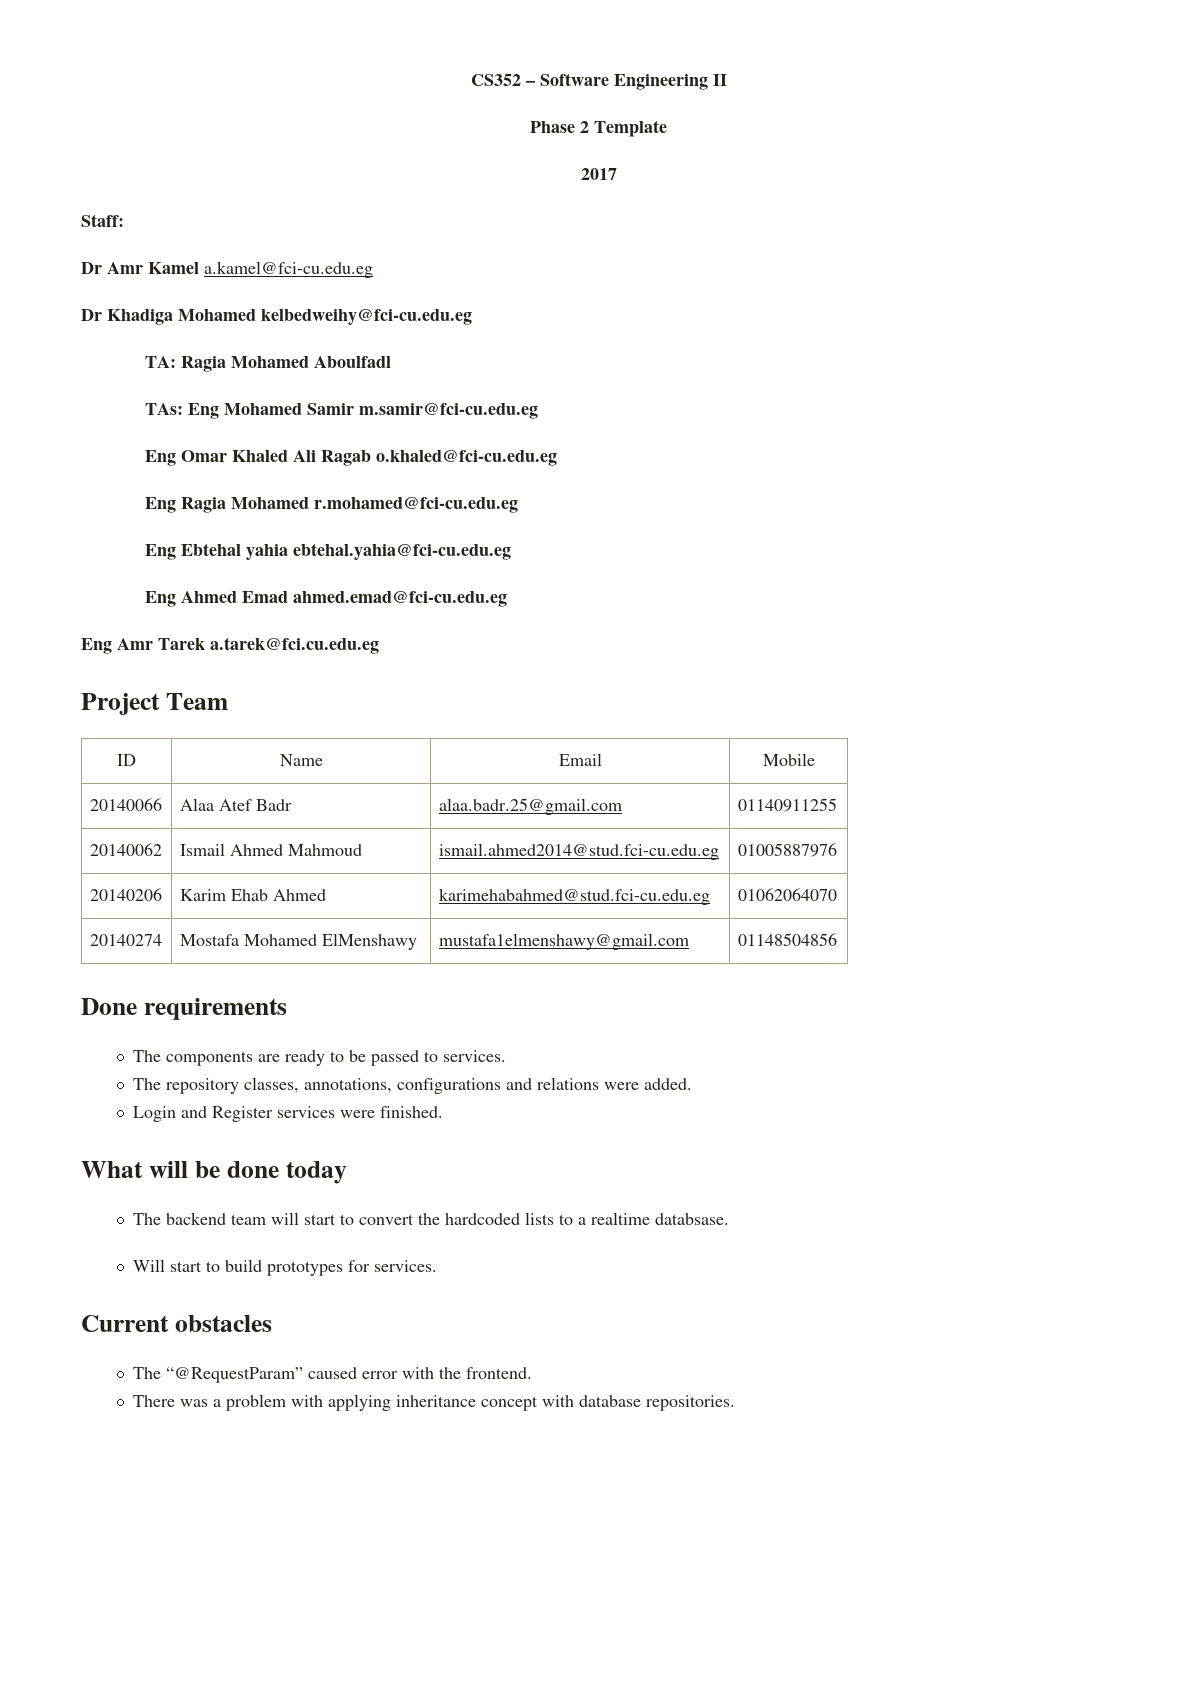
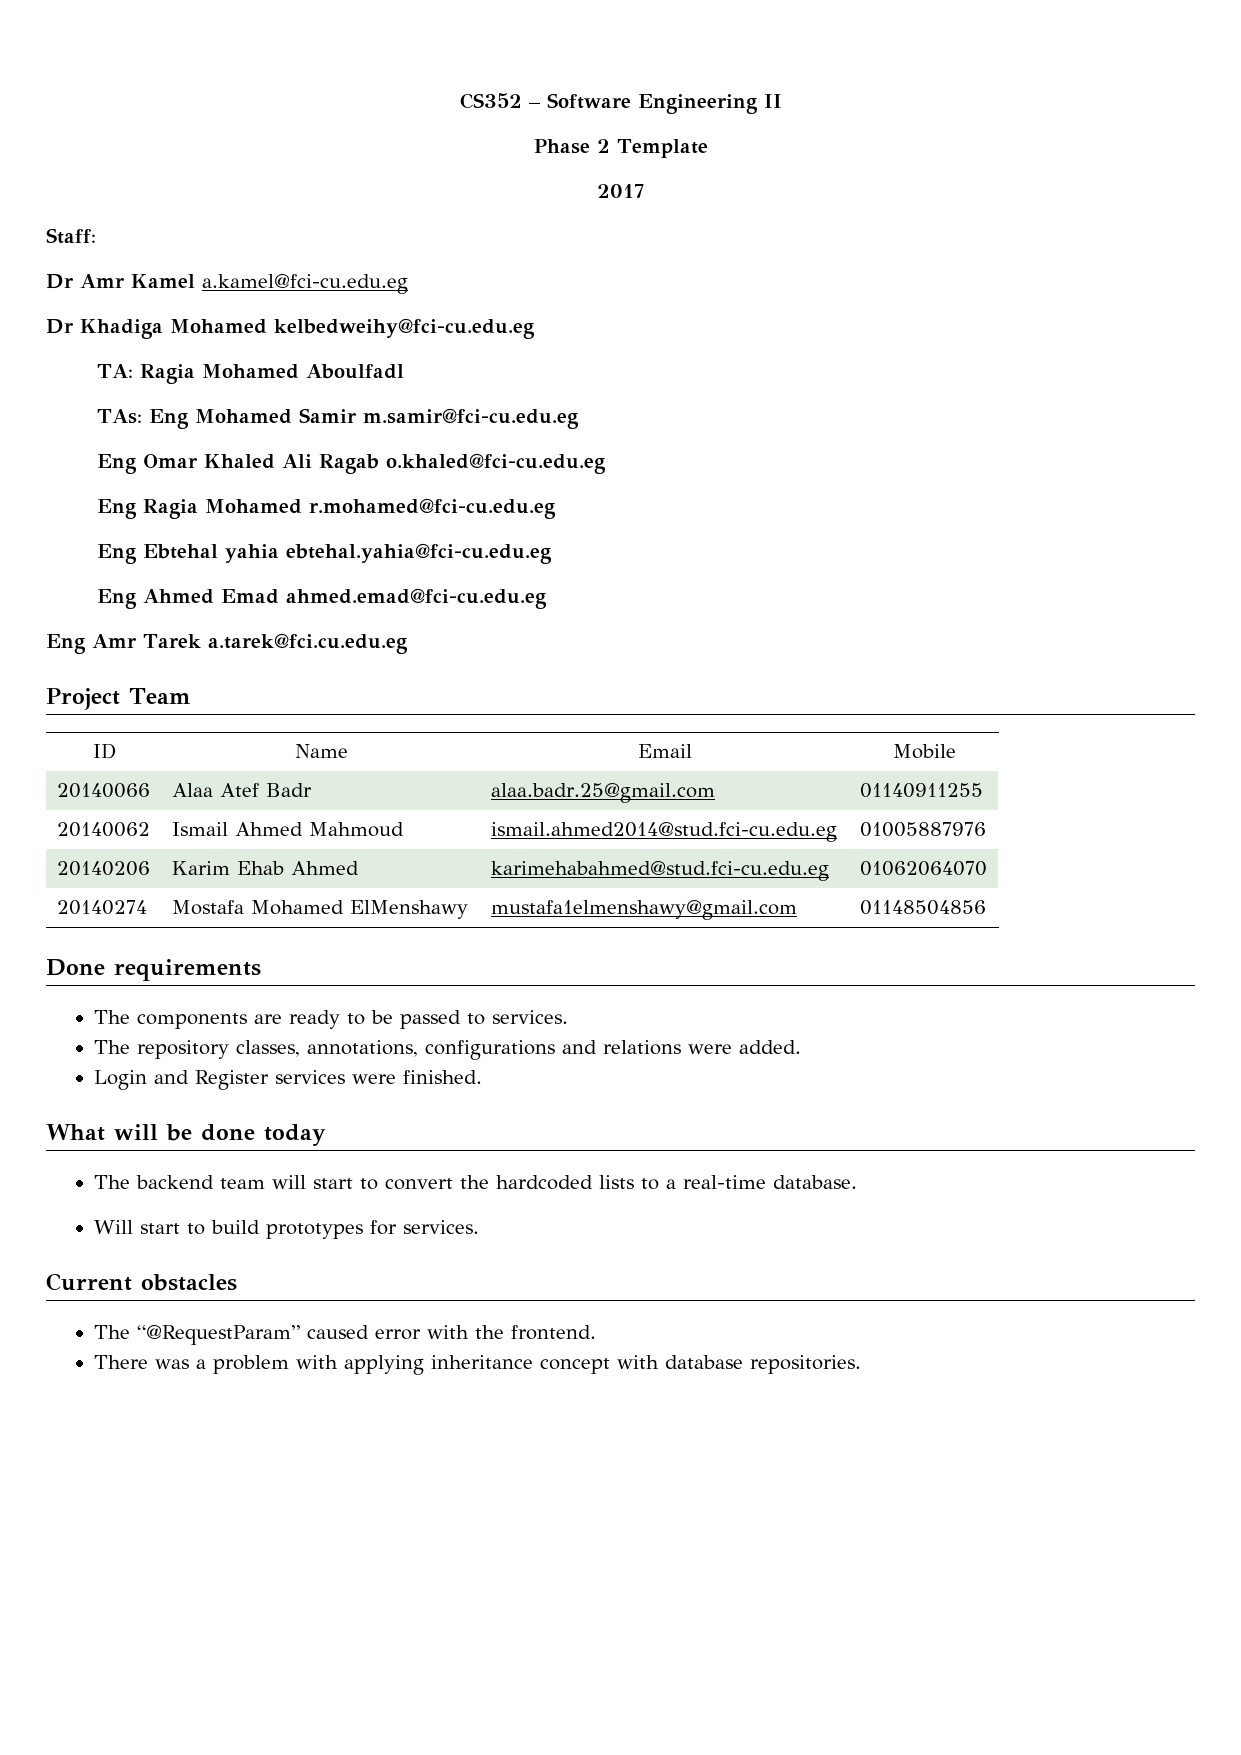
- The backend team will start to convert the hardcoded lists to a realtime databsase.
+ The backend team will start to convert the hardcoded lists to a real-time database.

